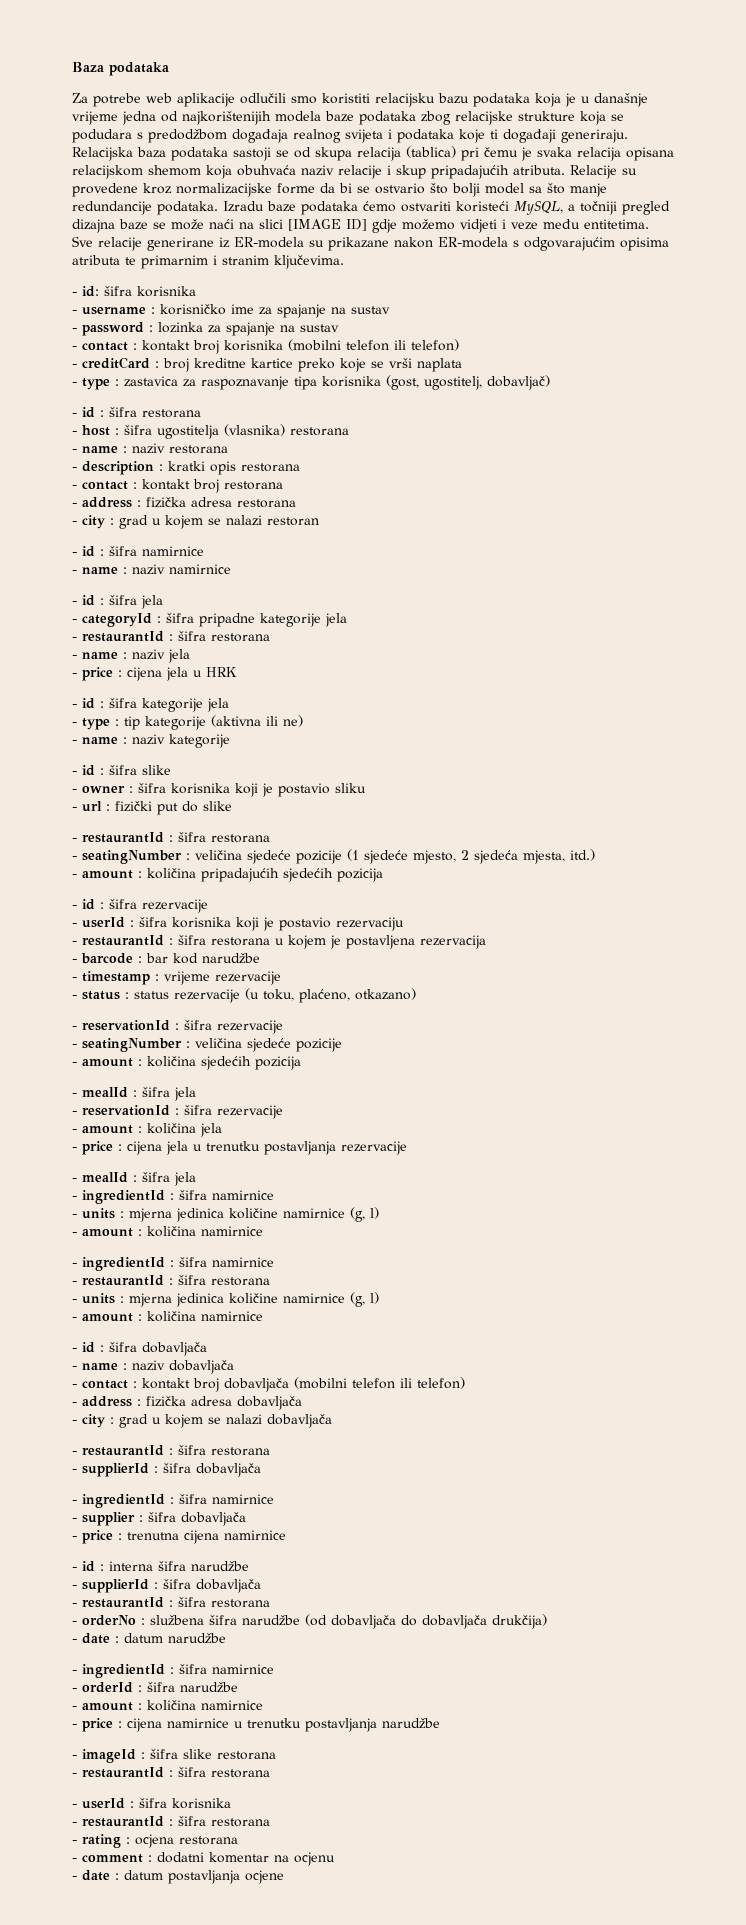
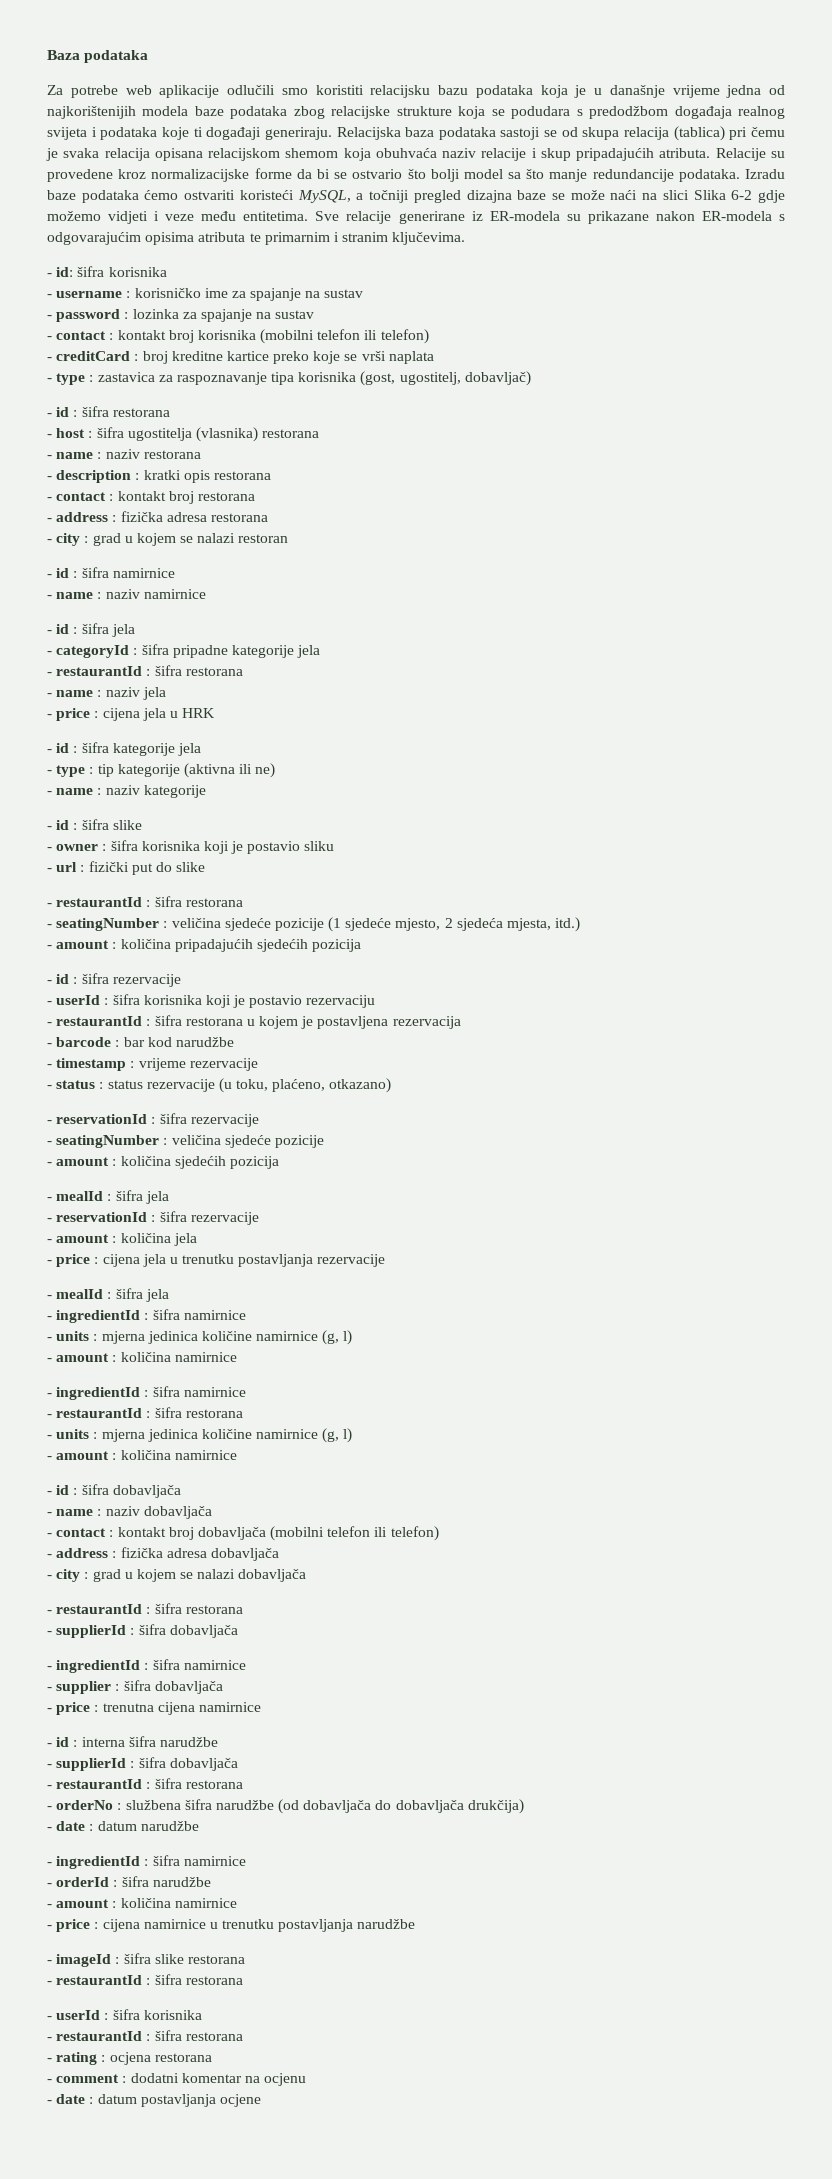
- Izradu baze podataka ćemo ostvariti koristeći MySQL, a točniji pregled dizajna baze se može naći na slici [IMAGE ID] gdje možemo vidjeti i veze među entitetima.
+ Izradu baze podataka ćemo ostvariti koristeći MySQL, a točniji pregled dizajna baze se može naći na slici Slika 6-2 gdje možemo vidjeti i veze među entitetima.

